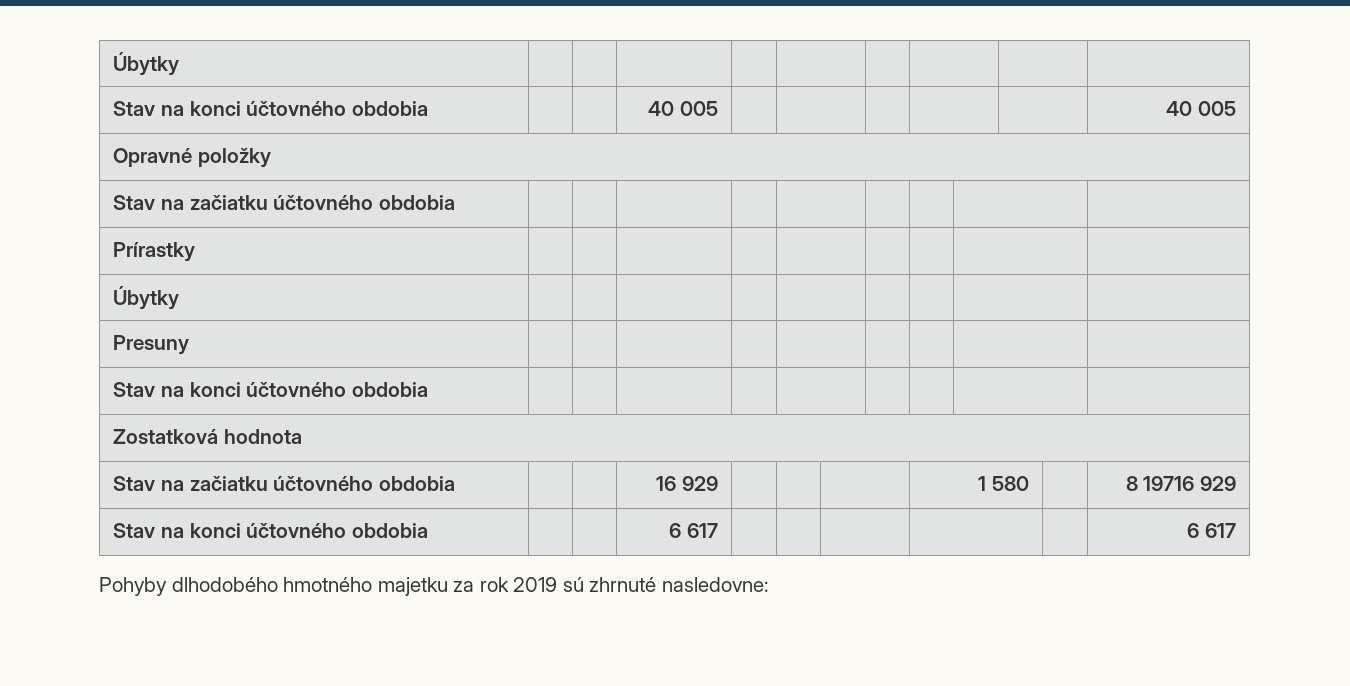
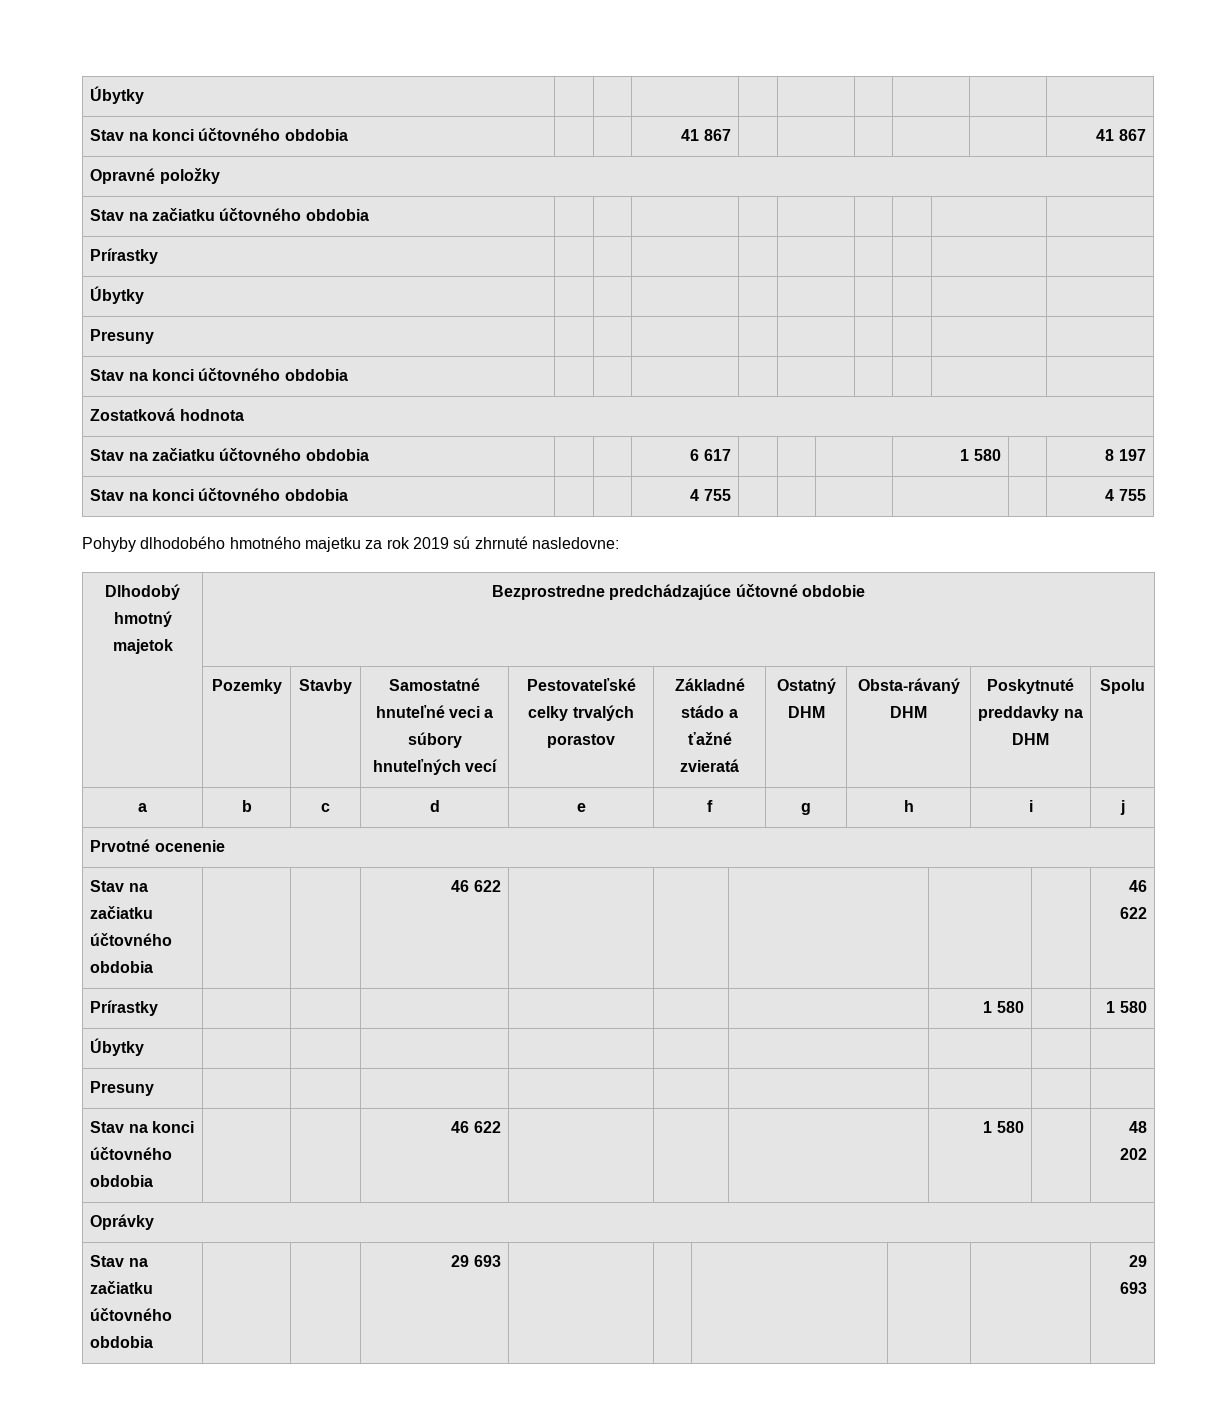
- Stav na konci účtovného obdobia | | | 40 005 | | | | | | 40 005
+ Stav na konci účtovného obdobia | | | 41 867 | | | | | | 41 867
- Stav na začiatku účtovného obdobia | | | 16 929 | | | | 1 580 | | 8 19716 929
- Stav na konci účtovného obdobia | | | 6 617 | | | | | | 6 617
+ Stav na začiatku účtovného obdobia | | | 6 617 | | | | 1 580 | | 8 197
+ Stav na konci účtovného obdobia | | | 4 755 | | | | | | 4 755
+ Dlhodobý hmotný majetok | Bezprostredne predchádzajúce účtovné obdobie
+ | Pozemky | Stavby | Samostatné hnuteľné veci a súbory hnuteľných vecí | Pestovateľské celky trvalých porastov | Základné stádo a ťažné zvieratá | Ostatný DHM | Obsta-rávaný DHM | Poskytnuté preddavky na DHM | Spolu
+ a | b | c | d | e | f | g | h | i | j
+ Prvotné ocenenie
+ Stav na začiatku účtovného obdobia | | | 46 622 | | | | | | 46 622
+ Prírastky | | | | | | | 1 580 | | 1 580
+ Úbytky | | | | | | | | |
+ Presuny | | | | | | | | |
+ Stav na konci účtovného obdobia | | | 46 622 | | | | 1 580 | | 48 202
+ Oprávky
+ Stav na začiatku účtovného obdobia | | | 29 693 | | | | | | 29 693

